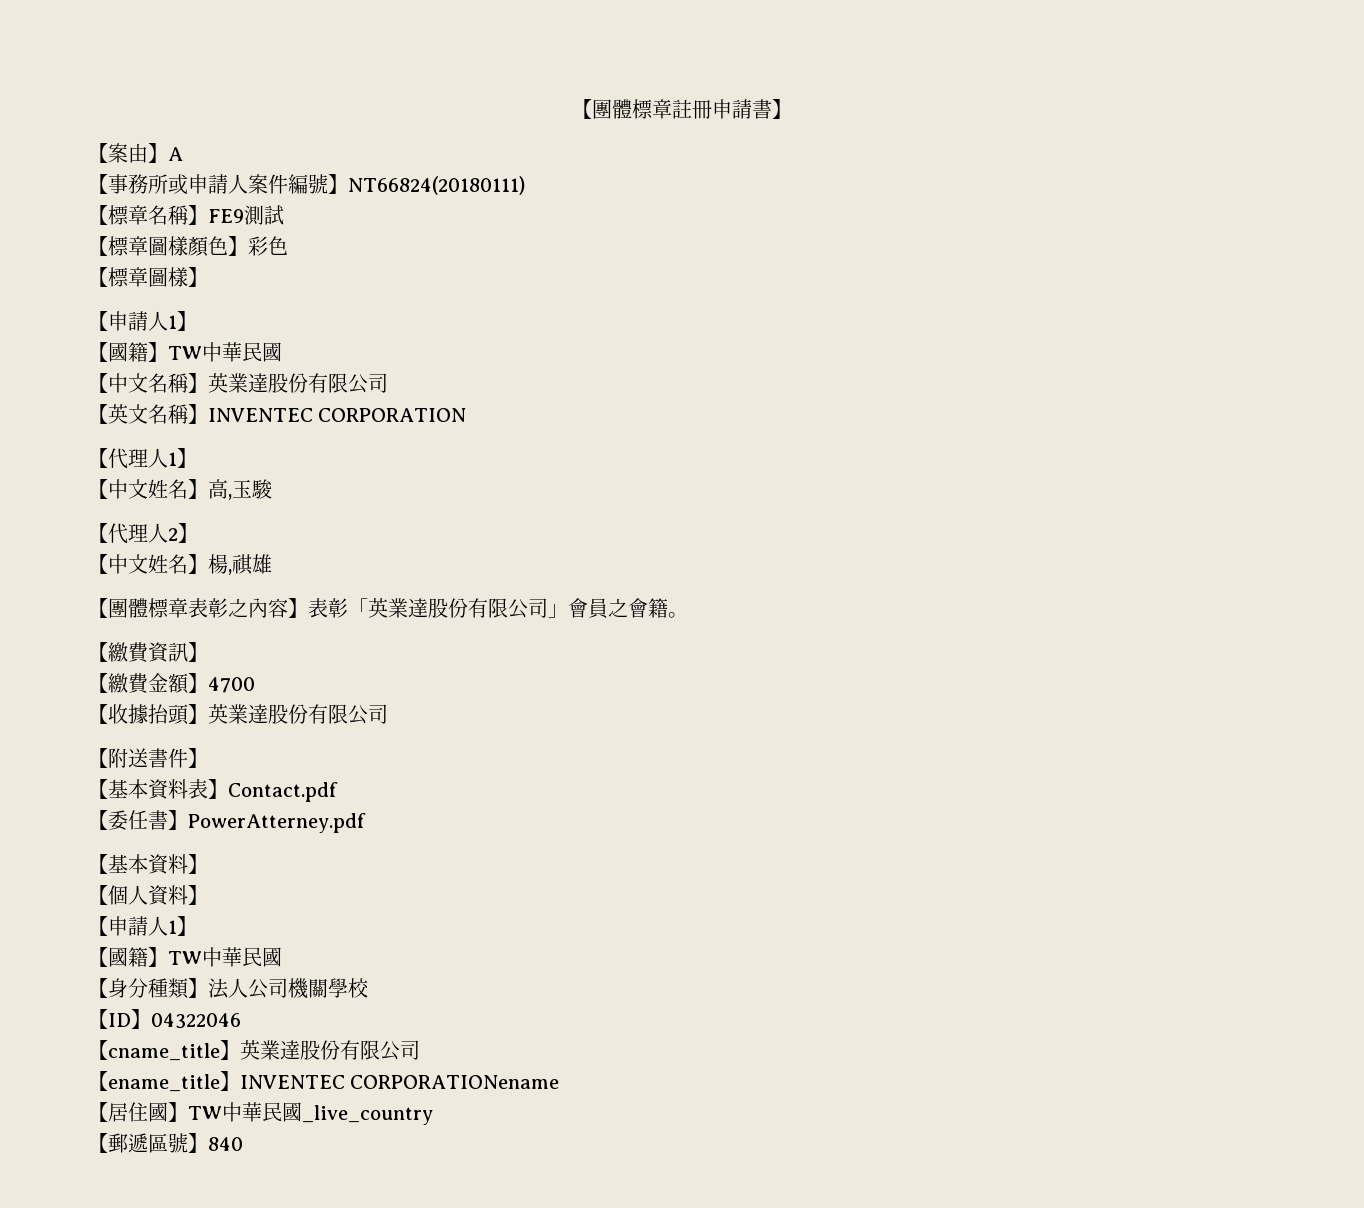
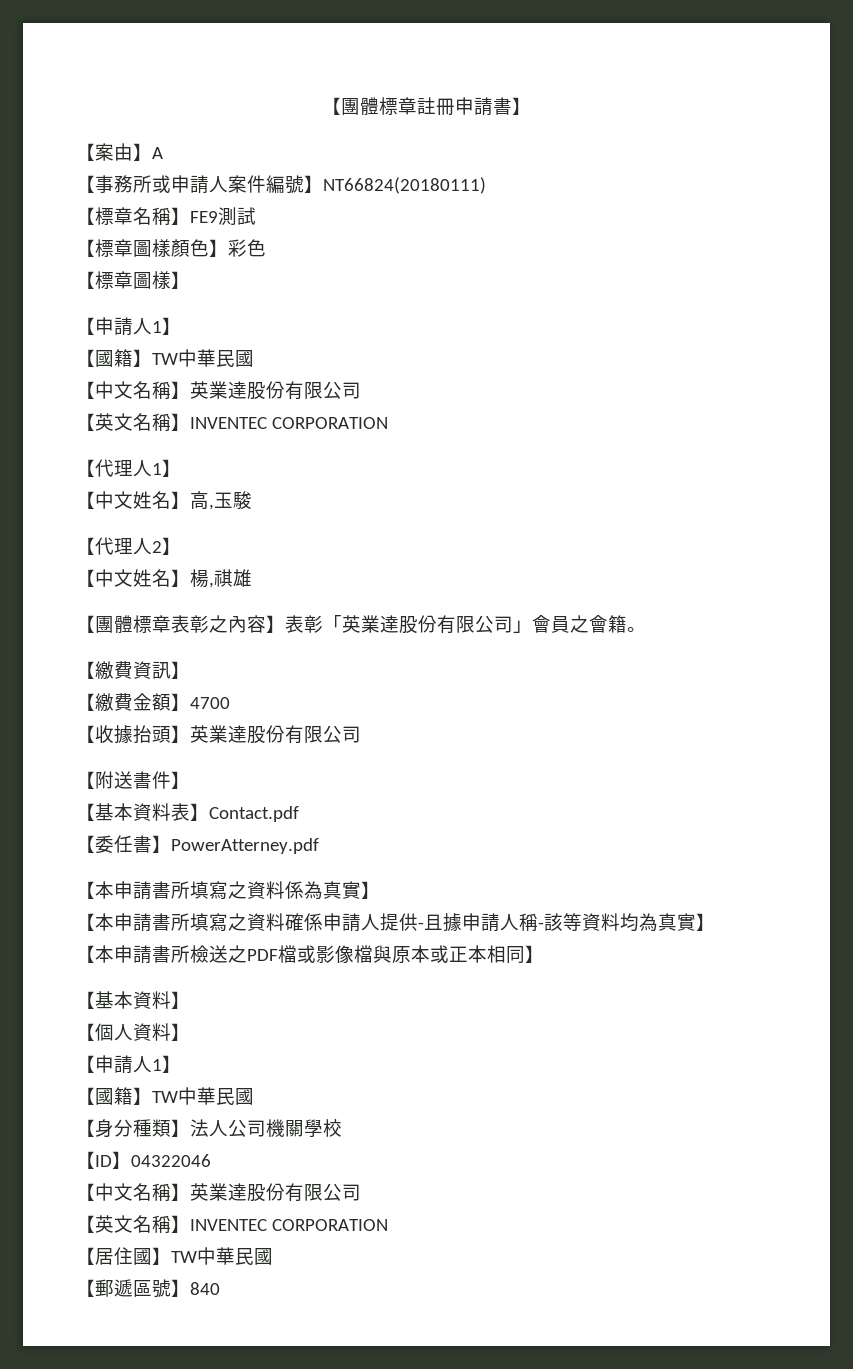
+ 【本申請書所填寫之資料係為真實】
+ 【本申請書所填寫之資料確係申請人提供-且據申請人稱-該等資料均為真實】
+ 【本申請書所檢送之PDF檔或影像檔與原本或正本相同】
  【ID】04322046
- 【cname_title】英業達股份有限公司
- 【ename_title】INVENTEC CORPORATIONename
+ 【中文名稱】英業達股份有限公司
+ 【英文名稱】INVENTEC CORPORATION
- 【居住國】TW中華民國_live_country
+ 【居住國】TW中華民國

